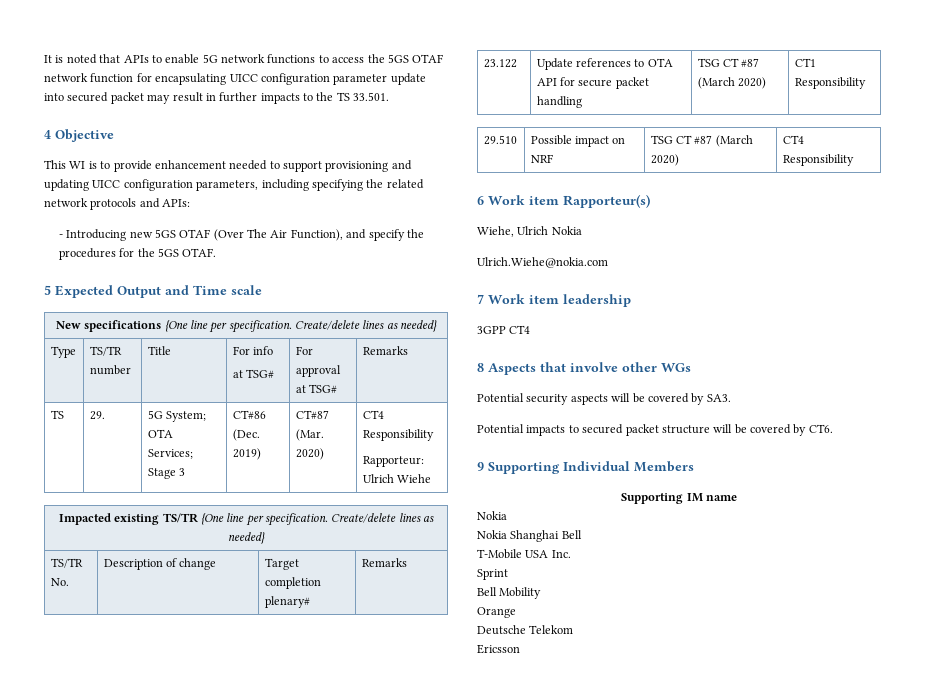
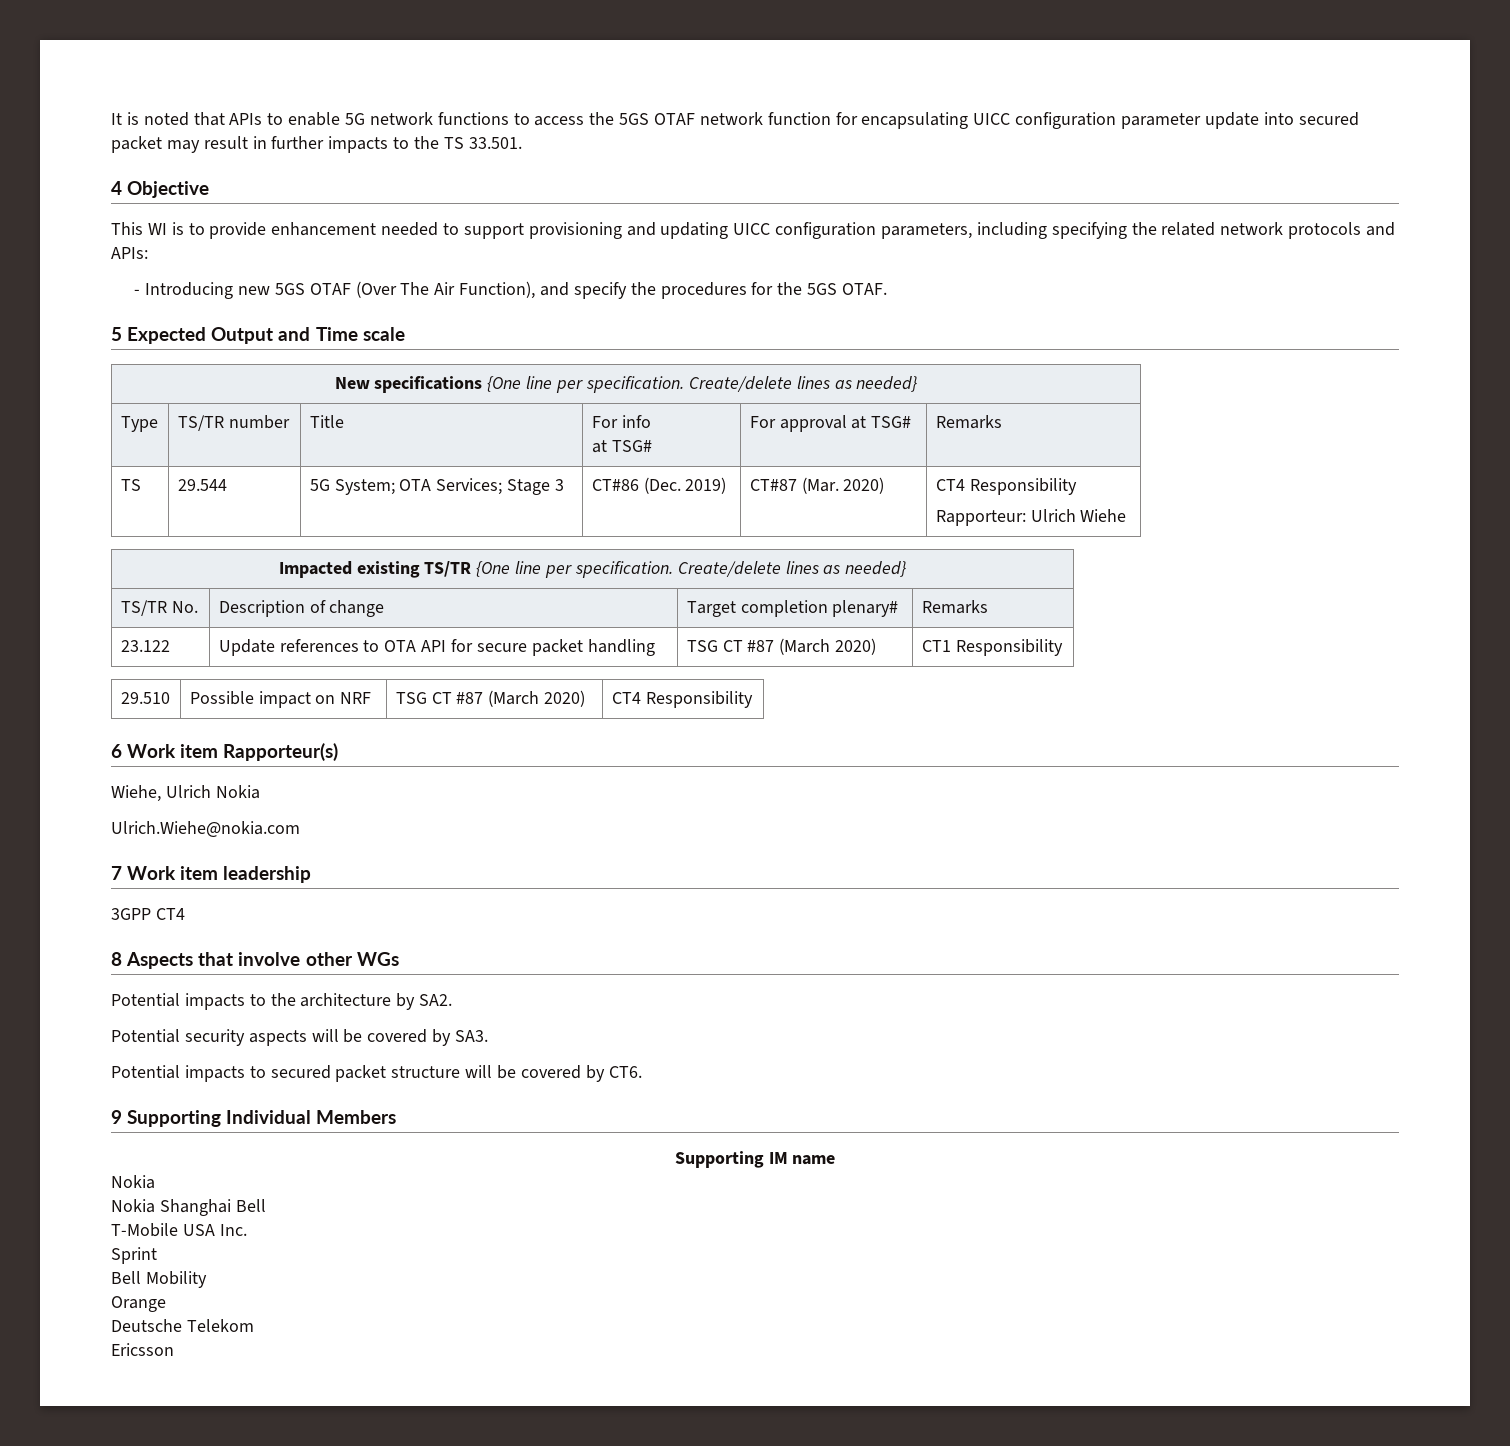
- TS | 29. | 5G System; OTA Services; Stage 3 | CT#86 (Dec. 2019) | CT#87 (Mar. 2020) | CT4 Responsibility
+ TS | 29.544 | 5G System; OTA Services; Stage 3 | CT#86 (Dec. 2019) | CT#87 (Mar. 2020) | CT4 Responsibility
+ Potential impacts to the architecture by SA2.

